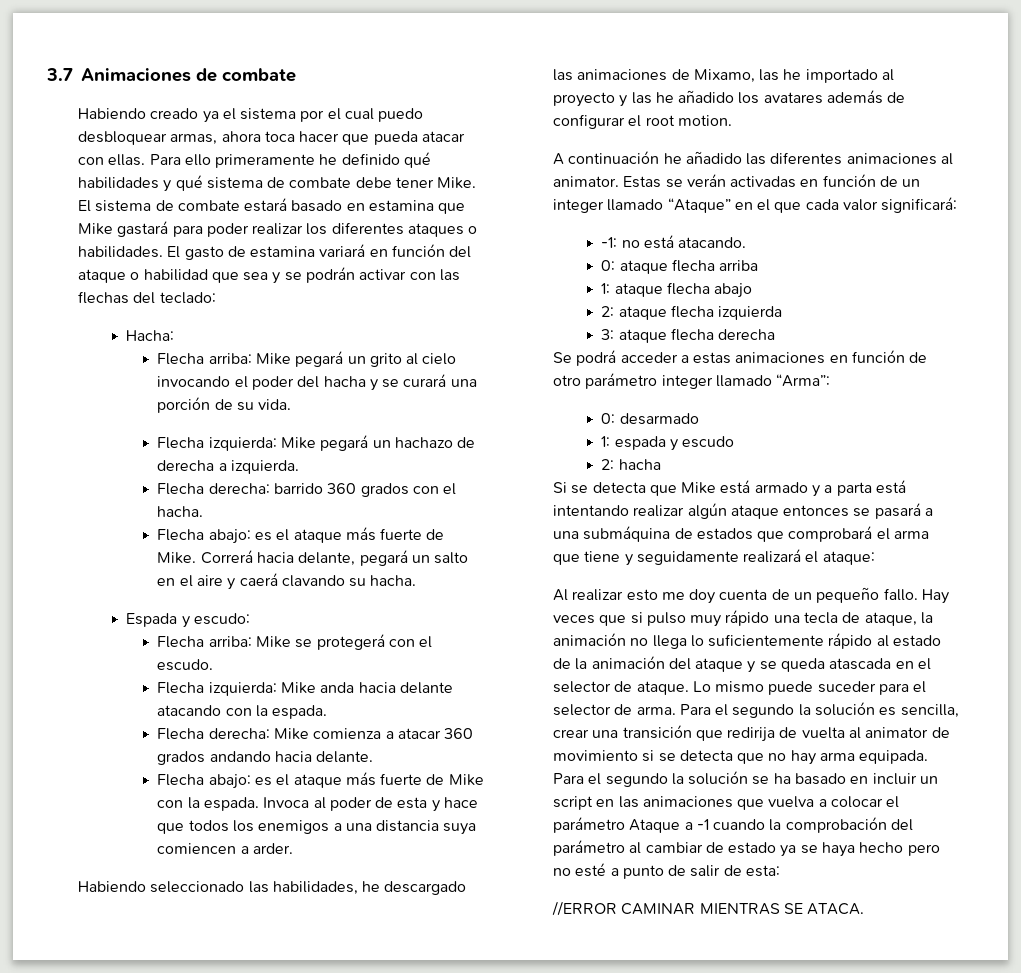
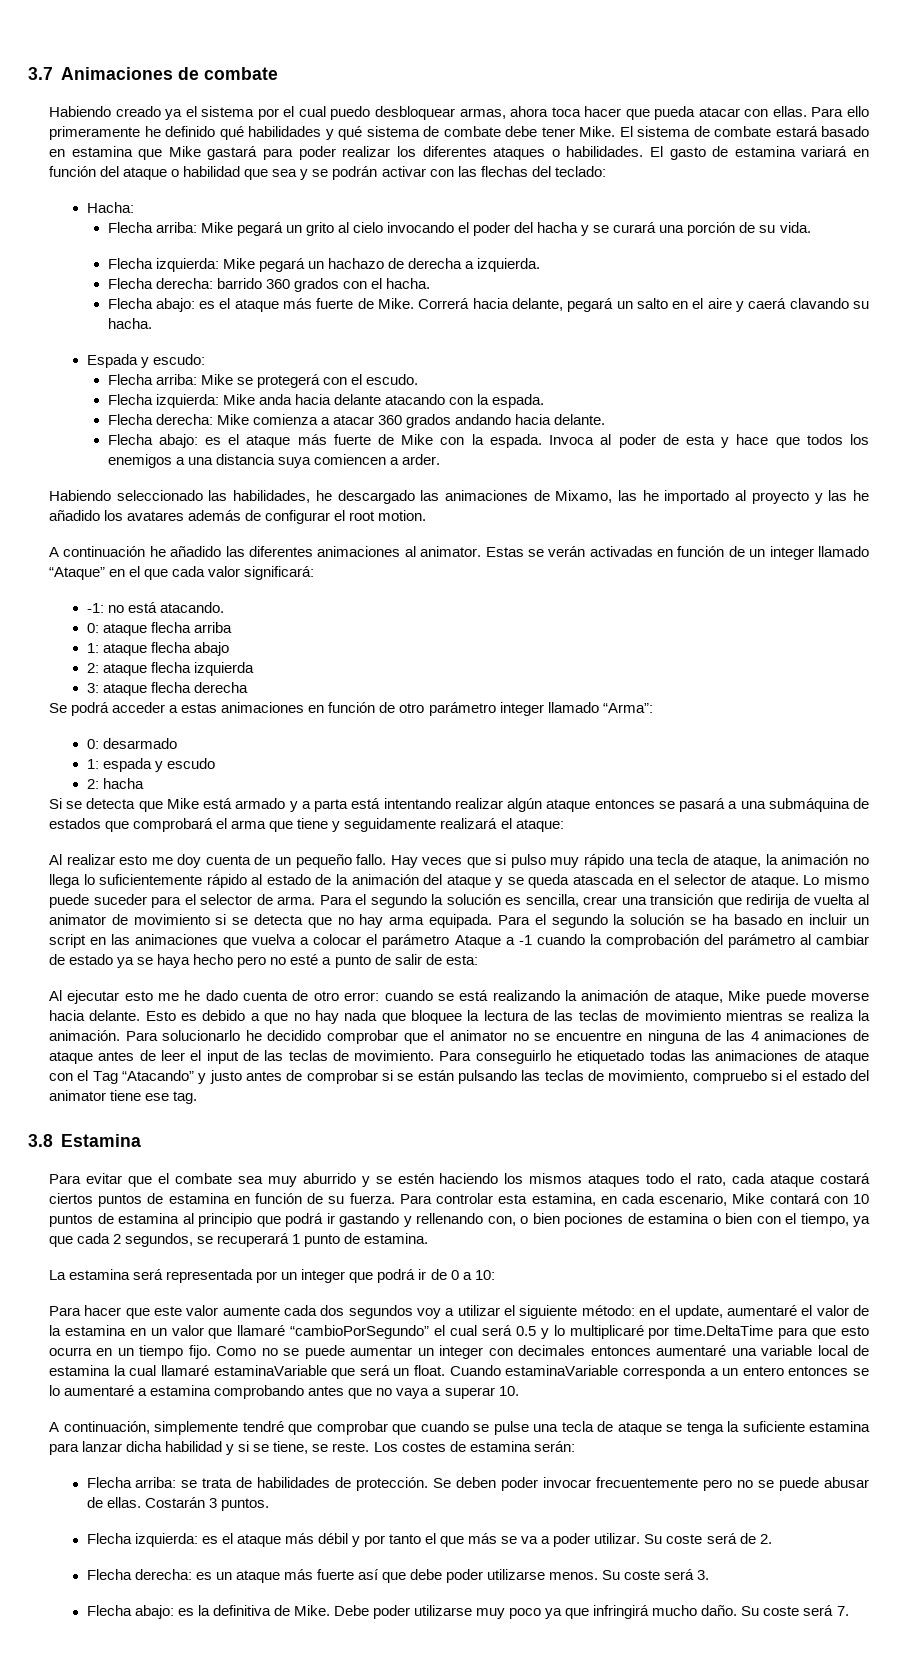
- //ERROR CAMINAR MIENTRAS SE ATACA.
+ Al ejecutar esto me he dado cuenta de otro error: cuando se está realizando la animación de ataque, Mike puede moverse hacia delante. Esto es debido a que no hay nada que bloquee la lectura de las teclas de movimiento mientras se realiza la animación. Para solucionarlo he decidido comprobar que el animator no se encuentre en ninguna de las 4 animaciones de ataque antes de leer el input de las teclas de movimiento. Para conseguirlo he etiquetado todas las animaciones de ataque con el Tag “Atacando” y justo antes de comprobar si se están pulsando las teclas de movimiento, compruebo si el estado del animator tiene ese tag.
+ 3.8 Estamina
+ Para evitar que el combate sea muy aburrido y se estén haciendo los mismos ataques todo el rato, cada ataque costará ciertos puntos de estamina en función de su fuerza. Para controlar esta estamina, en cada escenario, Mike contará con 10 puntos de estamina al principio que podrá ir gastando y rellenando con, o bien pociones de estamina o bien con el tiempo, ya que cada 2 segundos, se recuperará 1 punto de estamina.
+ La estamina será representada por un integer que podrá ir de 0 a 10:
+ Para hacer que este valor aumente cada dos segundos voy a utilizar el siguiente método: en el update, aumentaré el valor de la estamina en un valor que llamaré “cambioPorSegundo” el cual será 0.5 y lo multiplicaré por time.DeltaTime para que esto ocurra en un tiempo fijo. Como no se puede aumentar un integer con decimales entonces aumentaré una variable local de estamina la cual llamaré estaminaVariable que será un float. Cuando estaminaVariable corresponda a un entero entonces se lo aumentaré a estamina comprobando antes que no vaya a superar 10.
+ A continuación, simplemente tendré que comprobar que cuando se pulse una tecla de ataque se tenga la suficiente estamina para lanzar dicha habilidad y si se tiene, se reste. Los costes de estamina serán:
+ Flecha arriba: se trata de habilidades de protección. Se deben poder invocar frecuentemente pero no se puede abusar de ellas. Costarán 3 puntos.
+ Flecha izquierda: es el ataque más débil y por tanto el que más se va a poder utilizar. Su coste será de 2.
+ Flecha derecha: es un ataque más fuerte así que debe poder utilizarse menos. Su coste será 3.
+ Flecha abajo: es la definitiva de Mike. Debe poder utilizarse muy poco ya que infringirá mucho daño. Su coste será 7.

